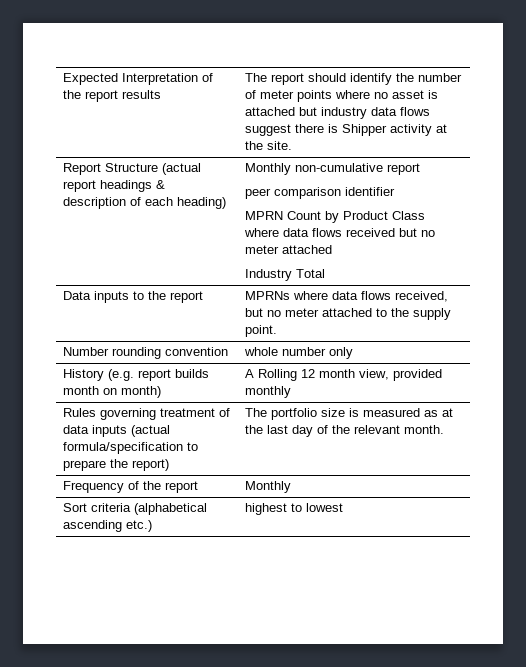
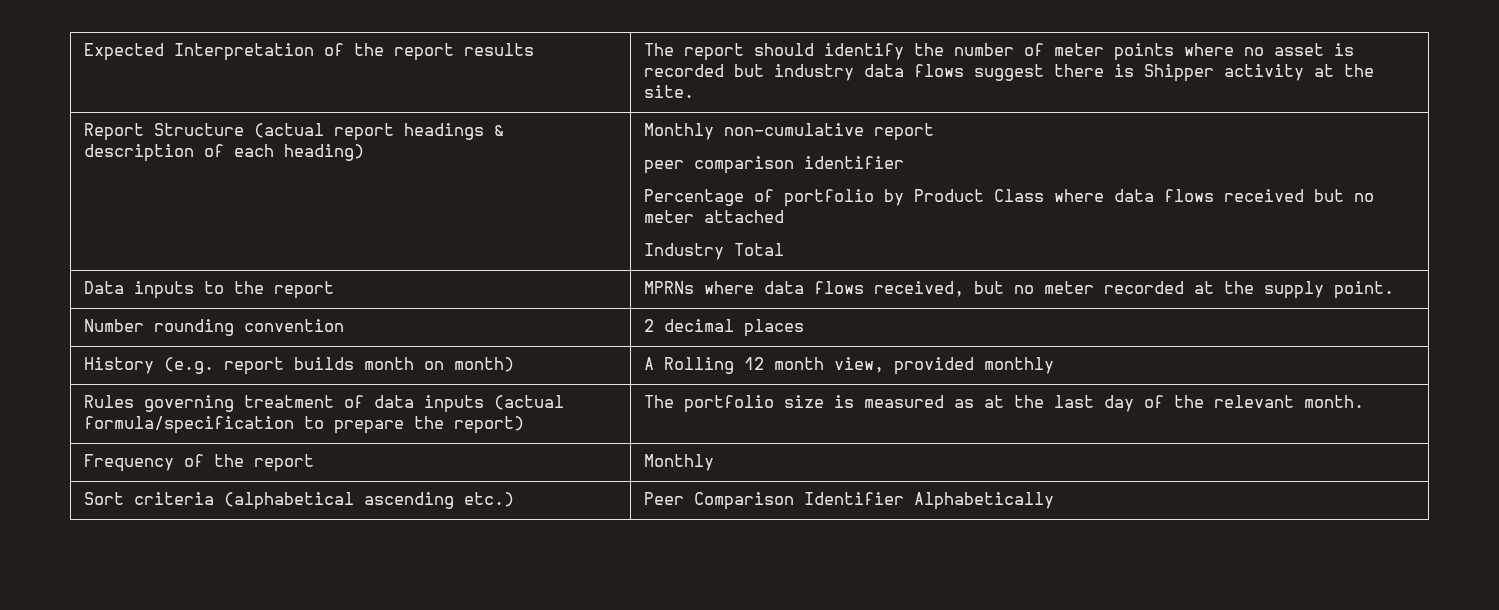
- Expected Interpretation of the report results | The report should identify the number of meter points where no asset is attached but industry data flows suggest there is Shipper activity at the site.
+ Expected Interpretation of the report results | The report should identify the number of meter points where no asset is recorded but industry data flows suggest there is Shipper activity at the site.
  Report Structure (actual report headings & description of each heading) | Monthly non-cumulative report
  peer comparison identifier
- MPRN Count by Product Class where data flows received but no meter attached
+ Percentage of portfolio by Product Class where data flows received but no meter attached
- Data inputs to the report | MPRNs where data flows received, but no meter attached to the supply point.
+ Data inputs to the report | MPRNs where data flows received, but no meter recorded at the supply point.
- Number rounding convention | whole number only
+ Number rounding convention | 2 decimal places
- Sort criteria (alphabetical ascending etc.) | highest to lowest
+ Sort criteria (alphabetical ascending etc.) | Peer Comparison Identifier Alphabetically

